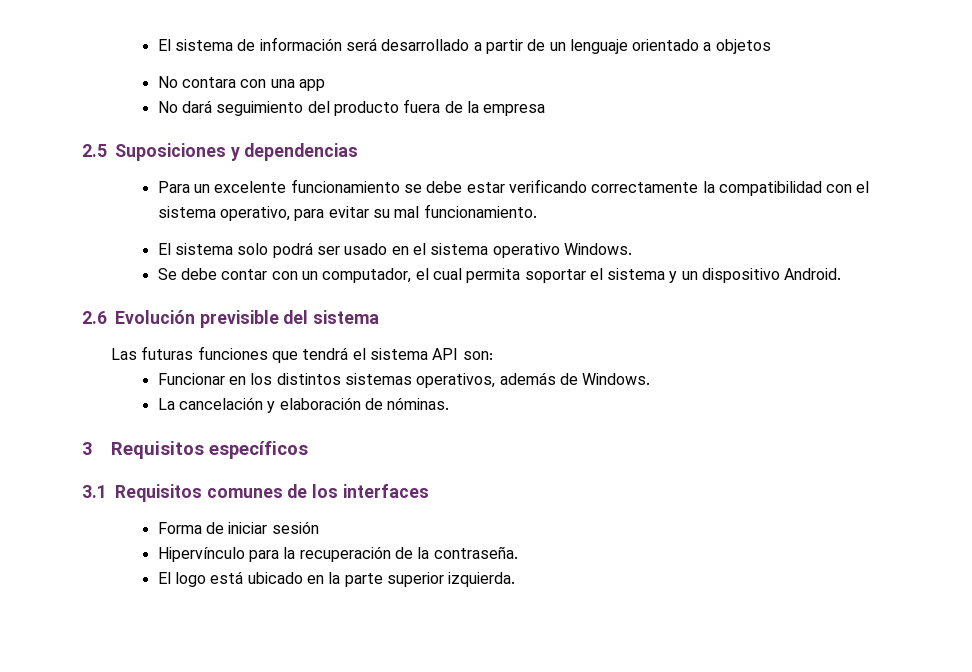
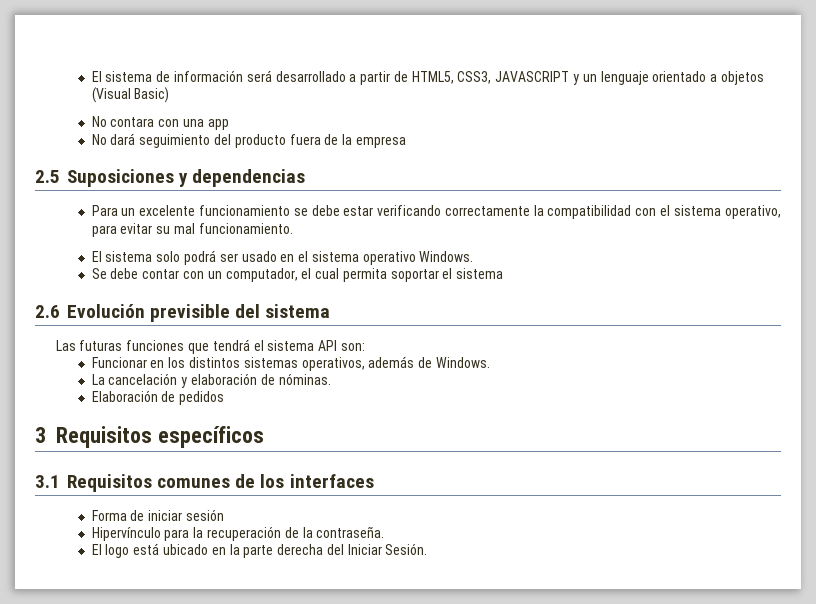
- El sistema de información será desarrollado a partir de un lenguaje orientado a objetos
+ El sistema de información será desarrollado a partir de HTML5, CSS3, JAVASCRIPT y un lenguaje orientado a objetos (Visual Basic)
- Se debe contar con un computador, el cual permita soportar el sistema y un dispositivo Android.
+ Se debe contar con un computador, el cual permita soportar el sistema
+ Elaboración de pedidos
- El logo está ubicado en la parte superior izquierda.
+ El logo está ubicado en la parte derecha del Iniciar Sesión.

